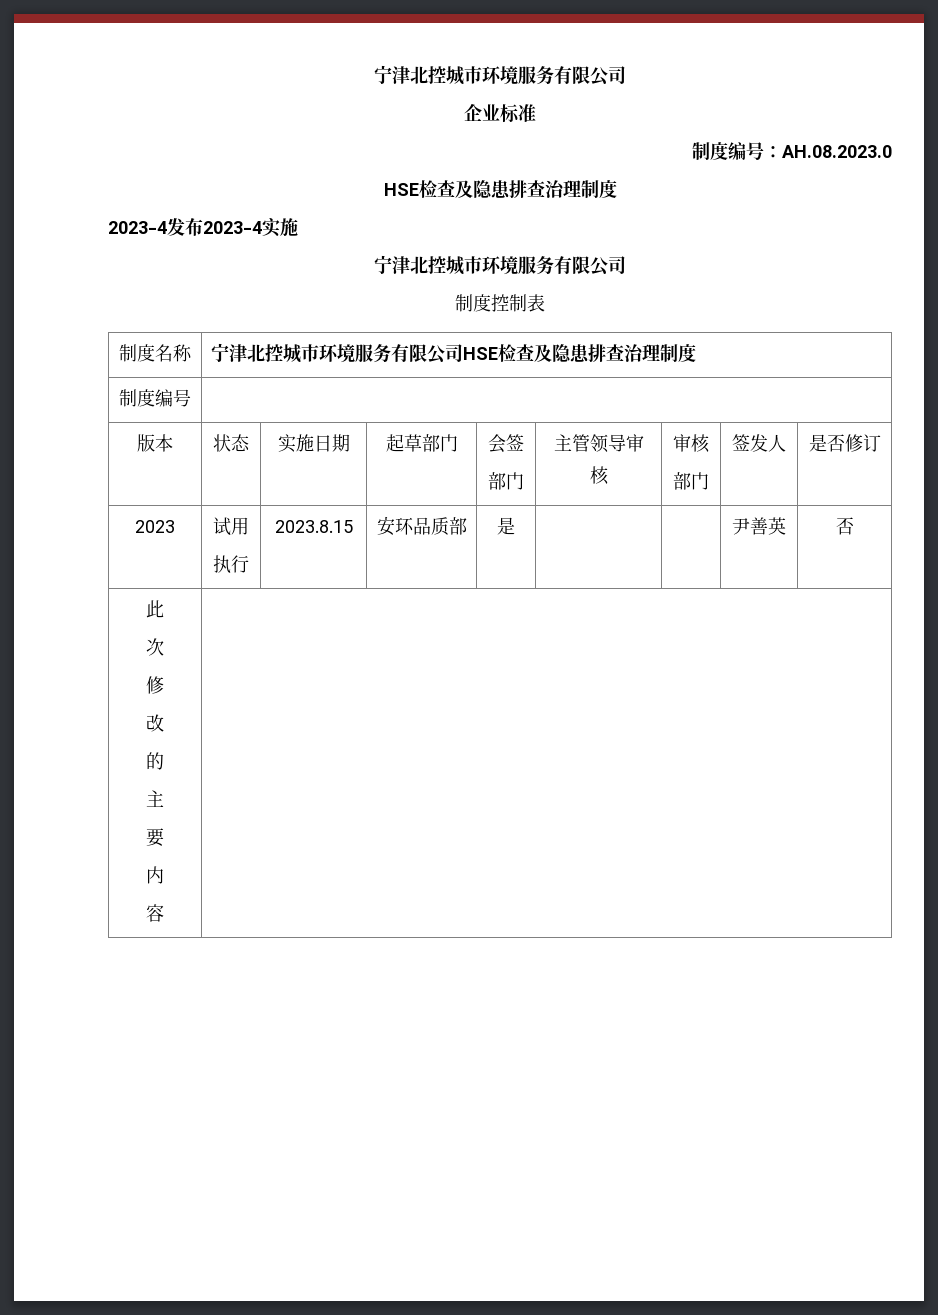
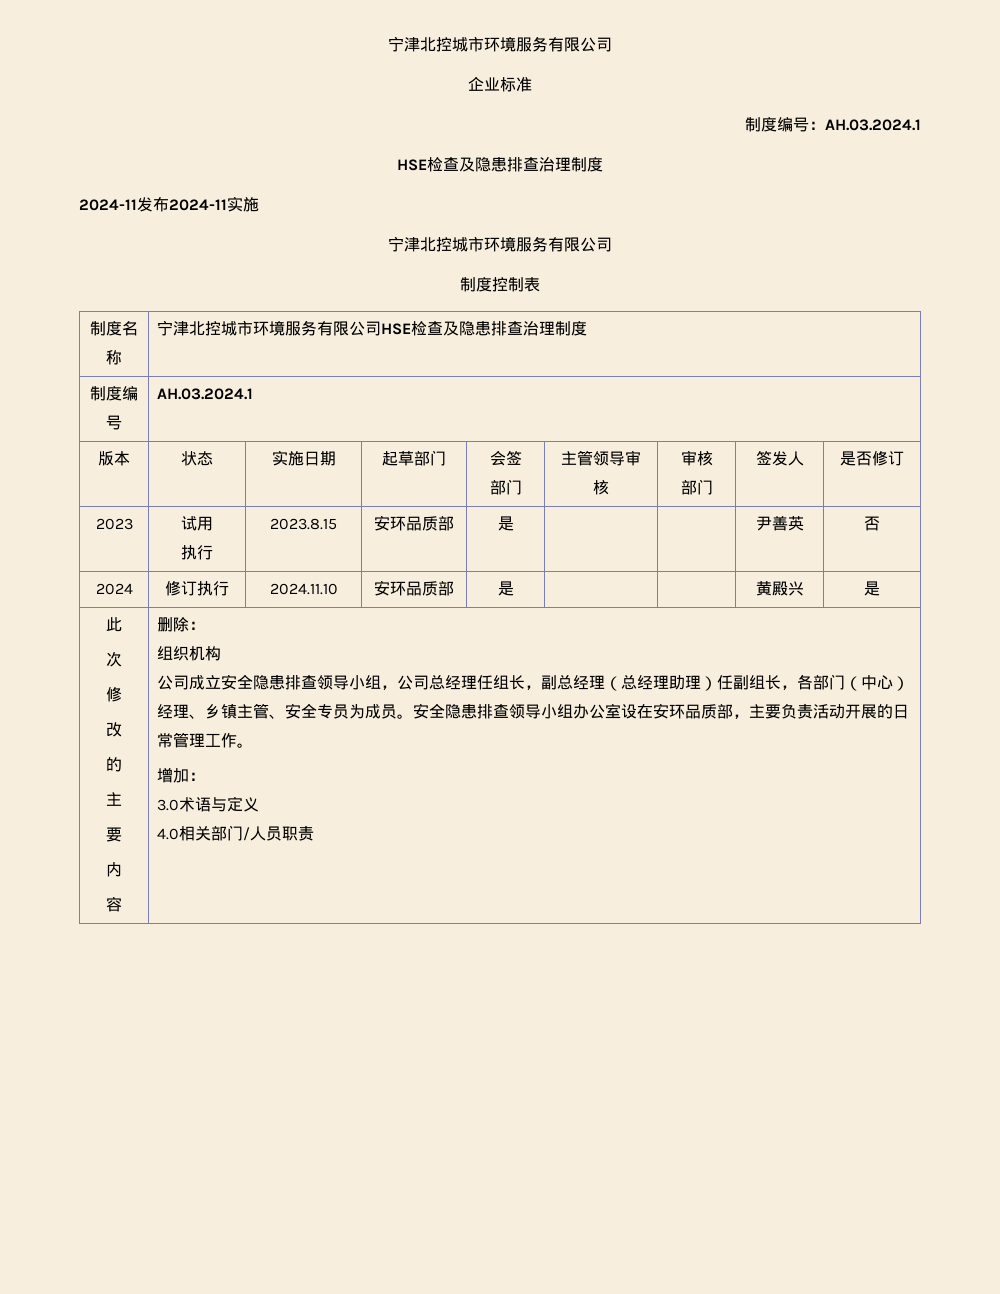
- 制度编号：AH.08.2023.0
+ 制度编号：AH.03.2024.1
  HSE检查及隐患排查治理制度
- 2023-4发布2023-4实施
+ 2024-11发布2024-11实施
- 制度编号 |
+ 制度编号 | AH.03.2024.1
+ 2024 | 修订执行 | 2024.11.10 | 安环品质部 | 是 | | | 黄殿兴 | 是
+ 删除：
+ 组织机构
+ 公司成立安全隐患排查领导小组，公司总经理任组长，副总经理（总经理助理）任副组长，各部门（中心）经理、乡镇主管、安全专员为成员。安全隐患排查领导小组办公室设在安环品质部，主要负责活动开展的日常管理工作。
+ 增加：
+ 3.0术语与定义
+ 4.0相关部门/人员职责

